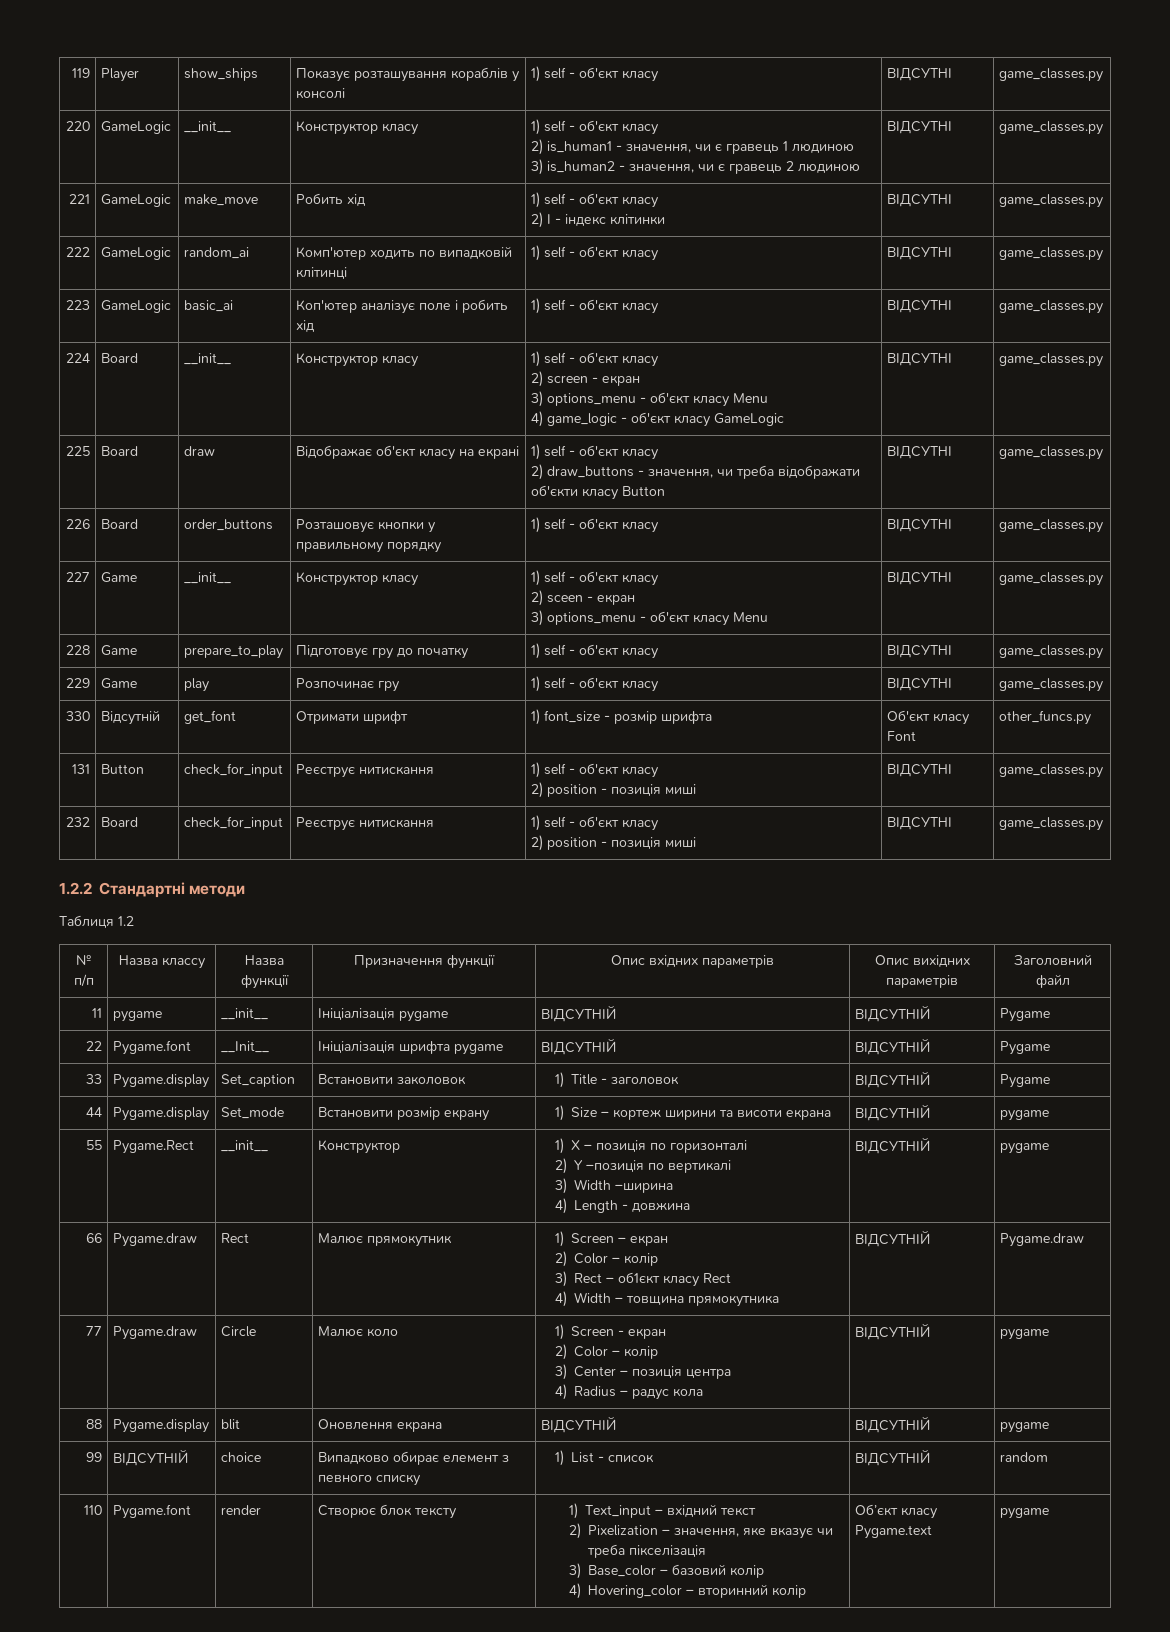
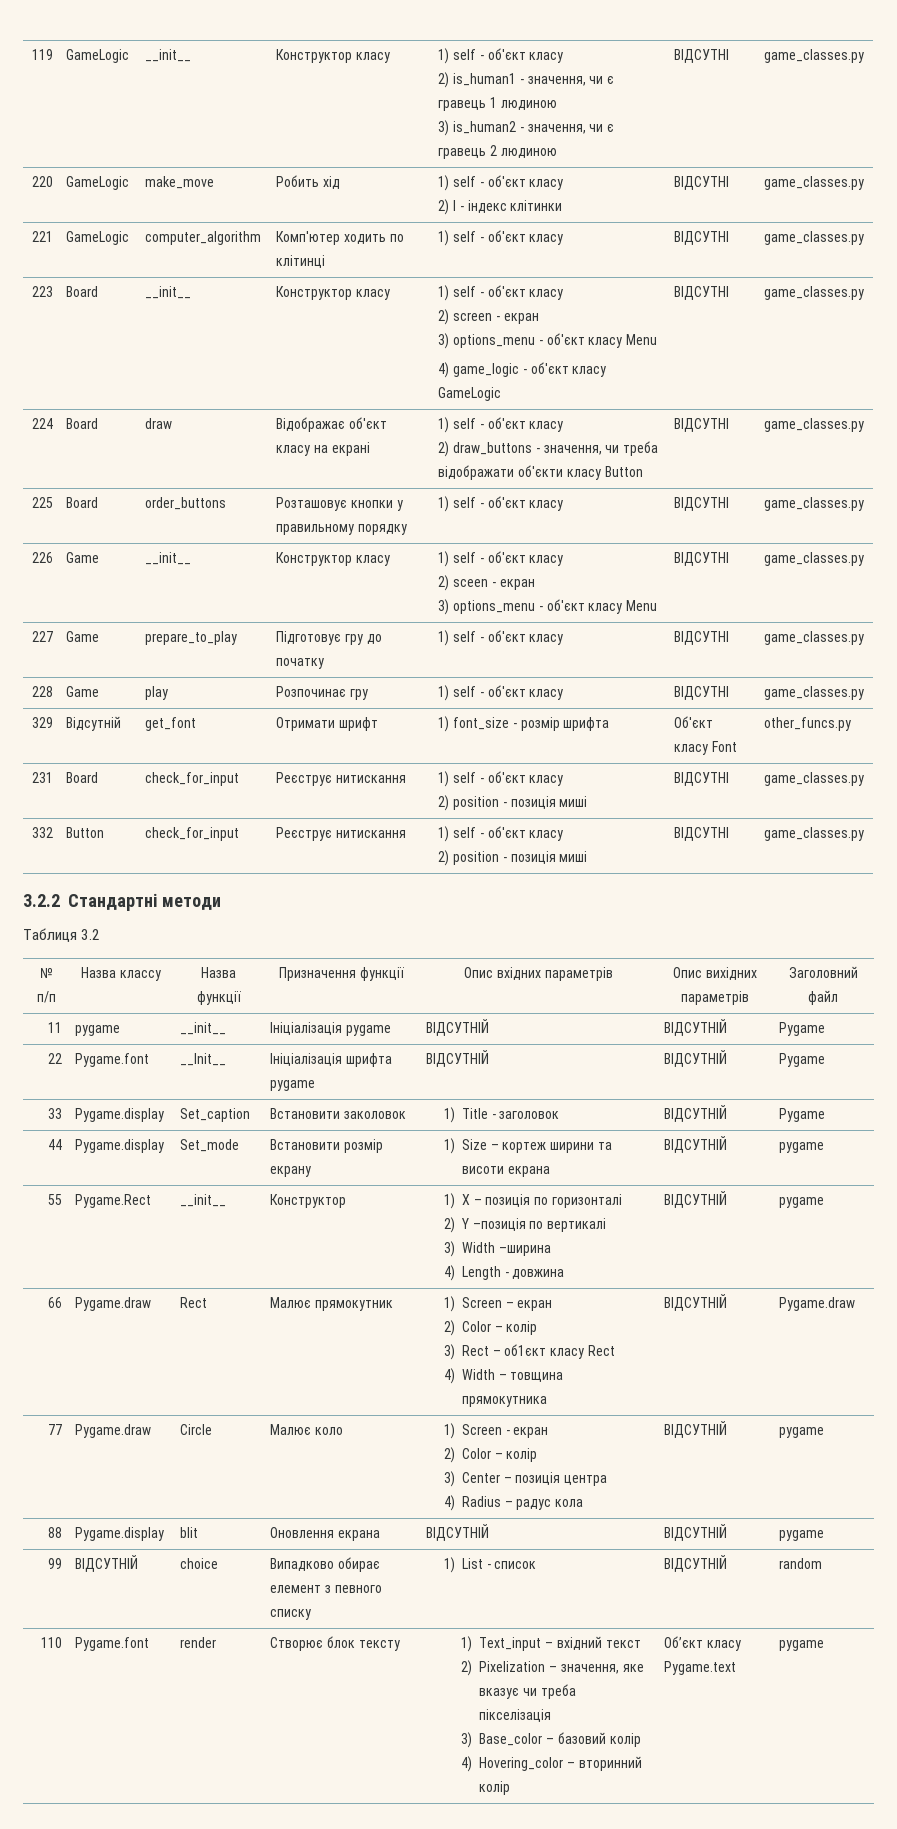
- 119 | Player | show_ships | Показує розташування кораблів у консолі | 1) self - об'єкт класу | ВІДСУТНІ | game_classes.py
- 220 | GameLogic | __init__ | Конструктор класу | 1) self - об'єкт класу
+ 119 | GameLogic | __init__ | Конструктор класу | 1) self - об'єкт класу
- 221 | GameLogic | make_move | Робить хід | 1) self - об'єкт класу
+ 220 | GameLogic | make_move | Робить хід | 1) self - об'єкт класу
- 222 | GameLogic | random_ai | Комп'ютер ходить по випадковій клітинці | 1) self - об'єкт класу | ВІДСУТНІ | game_classes.py
+ 221 | GameLogic | computer_algorithm | Комп'ютер ходить по клітинці | 1) self - об'єкт класу | ВІДСУТНІ | game_classes.py
- 223 | GameLogic | basic_ai | Коп'ютер аналізує поле і робить хід | 1) self - об'єкт класу | ВІДСУТНІ | game_classes.py
- 224 | Board | __init__ | Конструктор класу | 1) self - об'єкт класу
+ 223 | Board | __init__ | Конструктор класу | 1) self - об'єкт класу
- 225 | Board | draw | Відображає об'єкт класу на екрані | 1) self - об'єкт класу
+ 224 | Board | draw | Відображає об'єкт класу на екрані | 1) self - об'єкт класу
- 226 | Board | order_buttons | Розташовує кнопки у правильному порядку | 1) self - об'єкт класу | ВІДСУТНІ | game_classes.py
+ 225 | Board | order_buttons | Розташовує кнопки у правильному порядку | 1) self - об'єкт класу | ВІДСУТНІ | game_classes.py
- 227 | Game | __init__ | Конструктор класу | 1) self - об'єкт класу
+ 226 | Game | __init__ | Конструктор класу | 1) self - об'єкт класу
- 228 | Game | prepare_to_play | Підготовує гру до початку | 1) self - об'єкт класу | ВІДСУТНІ | game_classes.py
+ 227 | Game | prepare_to_play | Підготовує гру до початку | 1) self - об'єкт класу | ВІДСУТНІ | game_classes.py
- 229 | Game | play | Розпочинає гру | 1) self - об'єкт класу | ВІДСУТНІ | game_classes.py
+ 228 | Game | play | Розпочинає гру | 1) self - об'єкт класу | ВІДСУТНІ | game_classes.py
- 330 | Відсутній | get_font | Отримати шрифт | 1) font_size - розмір шрифта | Об'єкт класу Font | other_funcs.py
+ 329 | Відсутній | get_font | Отримати шрифт | 1) font_size - розмір шрифта | Об'єкт класу Font | other_funcs.py
- 131 | Button | check_for_input | Реєструє нитискання | 1) self - об'єкт класу
+ 231 | Board | check_for_input | Реєструє нитискання | 1) self - об'єкт класу
- 232 | Board | check_for_input | Реєструє нитискання | 1) self - об'єкт класу
+ 332 | Button | check_for_input | Реєструє нитискання | 1) self - об'єкт класу
- 1.2.2 Стандартні методи
+ 3.2.2 Стандартні методи
- Таблиця 1.2
+ Таблиця 3.2

